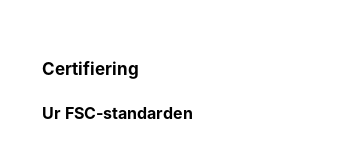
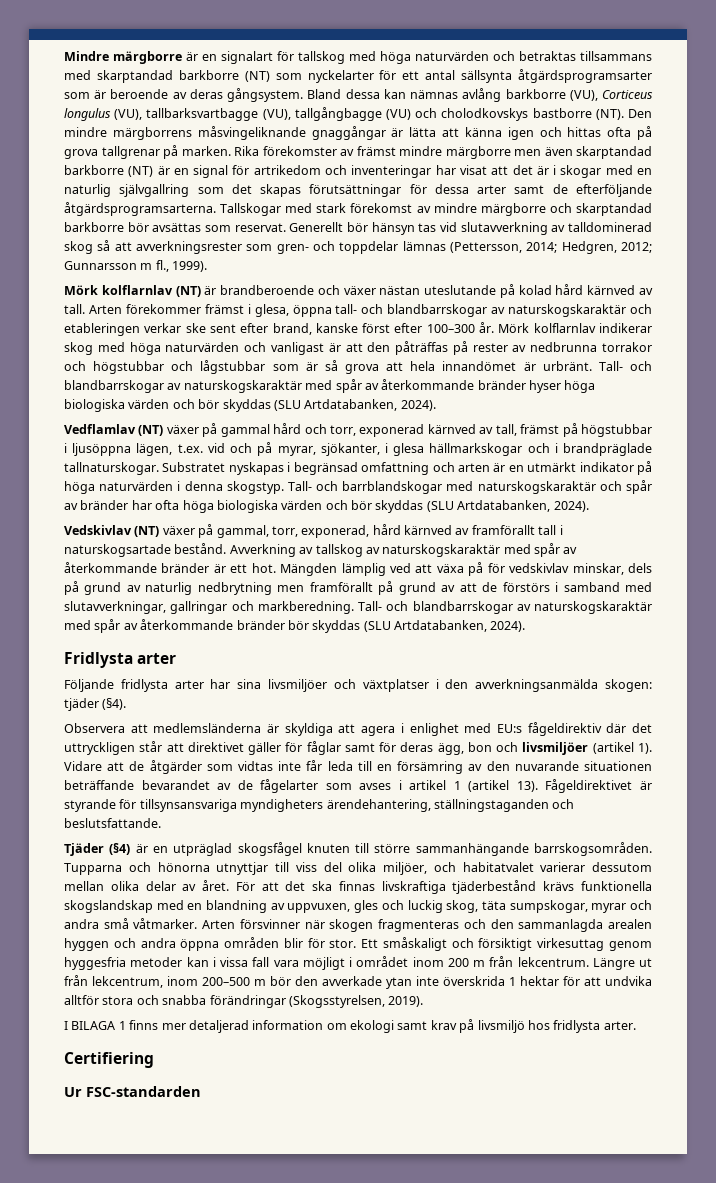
+ Mindre märgborre är en signalart för tallskog med höga naturvärden och betraktas tillsammans med skarptandad barkborre (NT) som nyckelarter för ett antal sällsynta åtgärdsprogramsarter som är beroende av deras gångsystem. Bland dessa kan nämnas avlång barkborre (VU), Corticeus longulus (VU), tallbarksvartbagge (VU), tallgångbagge (VU) och cholodkovskys bastborre (NT). Den mindre märgborrens måsvingeliknande gnaggångar är lätta att känna igen och hittas ofta på grova tallgrenar på marken. Rika förekomster av främst mindre märgborre men även skarptandad barkborre (NT) är en signal för artrikedom och inventeringar har visat att det är i skogar med en naturlig självgallring som det skapas förutsättningar för dessa arter samt de efterföljande åtgärdsprogramsarterna. Tallskogar med stark förekomst av mindre märgborre och skarptandad barkborre bör avsättas som reservat. Generellt bör hänsyn tas vid slutavverkning av talldominerad skog så att avverkningsrester som gren- och toppdelar lämnas (Pettersson, 2014; Hedgren, 2012; Gunnarsson m fl., 1999).
+ Mörk kolflarnlav (NT) är brandberoende och växer nästan uteslutande på kolad hård kärnved av tall. Arten förekommer främst i glesa, öppna tall- och blandbarrskogar av naturskogskaraktär och etableringen verkar ske sent efter brand, kanske först efter 100–300 år. Mörk kolflarnlav indikerar skog med höga naturvärden och vanligast är att den påträffas på rester av nedbrunna torrakor och högstubbar och lågstubbar som är så grova att hela innandömet är urbränt. Tall- och blandbarrskogar av naturskogskaraktär med spår av återkommande bränder hyser höga biologiska värden och bör skyddas (SLU Artdatabanken, 2024).
+ Vedflamlav (NT) växer på gammal hård och torr, exponerad kärnved av tall, främst på högstubbar i ljusöppna lägen, t.ex. vid och på myrar, sjökanter, i glesa hällmarkskogar och i brandpräglade tallnaturskogar. Substratet nyskapas i begränsad omfattning och arten är en utmärkt indikator på höga naturvärden i denna skogstyp. Tall- och barrblandskogar med naturskogskaraktär och spår av bränder har ofta höga biologiska värden och bör skyddas (SLU Artdatabanken, 2024).
+ Vedskivlav (NT) växer på gammal, torr, exponerad, hård kärnved av framförallt tall i naturskogsartade bestånd. Avverkning av tallskog av naturskogskaraktär med spår av återkommande bränder är ett hot. Mängden lämplig ved att växa på för vedskivlav minskar, dels på grund av naturlig nedbrytning men framförallt på grund av att de förstörs i samband med slutavverkningar, gallringar och markberedning. Tall- och blandbarrskogar av naturskogskaraktär med spår av återkommande bränder bör skyddas (SLU Artdatabanken, 2024).
+ Fridlysta arter
+ Följande fridlysta arter har sina livsmiljöer och växtplatser i den avverkningsanmälda skogen: tjäder (§4).
+ Observera att medlemsländerna är skyldiga att agera i enlighet med EU:s fågeldirektiv där det uttryckligen står att direktivet gäller för fåglar samt för deras ägg, bon och livsmiljöer (artikel 1). Vidare att de åtgärder som vidtas inte får leda till en försämring av den nuvarande situationen beträffande bevarandet av de fågelarter som avses i artikel 1 (artikel 13). Fågeldirektivet är styrande för tillsynsansvariga myndigheters ärendehantering, ställningstaganden och beslutsfattande.
+ Tjäder (§4) är en utpräglad skogsfågel knuten till större sammanhängande barrskogsområden. Tupparna och hönorna utnyttjar till viss del olika miljöer, och habitatvalet varierar dessutom mellan olika delar av året. För att det ska finnas livskraftiga tjäderbestånd krävs funktionella skogslandskap med en blandning av uppvuxen, gles och luckig skog, täta sumpskogar, myrar och andra små våtmarker. Arten försvinner när skogen fragmenteras och den sammanlagda arealen hyggen och andra öppna områden blir för stor. Ett småskaligt och försiktigt virkesuttag genom hyggesfria metoder kan i vissa fall vara möjligt i området inom 200 m från lekcentrum. Längre ut från lekcentrum, inom 200–500 m bör den avverkade ytan inte överskrida 1 hektar för att undvika alltför stora och snabba förändringar (Skogsstyrelsen, 2019).
+ I BILAGA 1 finns mer detaljerad information om ekologi samt krav på livsmiljö hos fridlysta arter.

